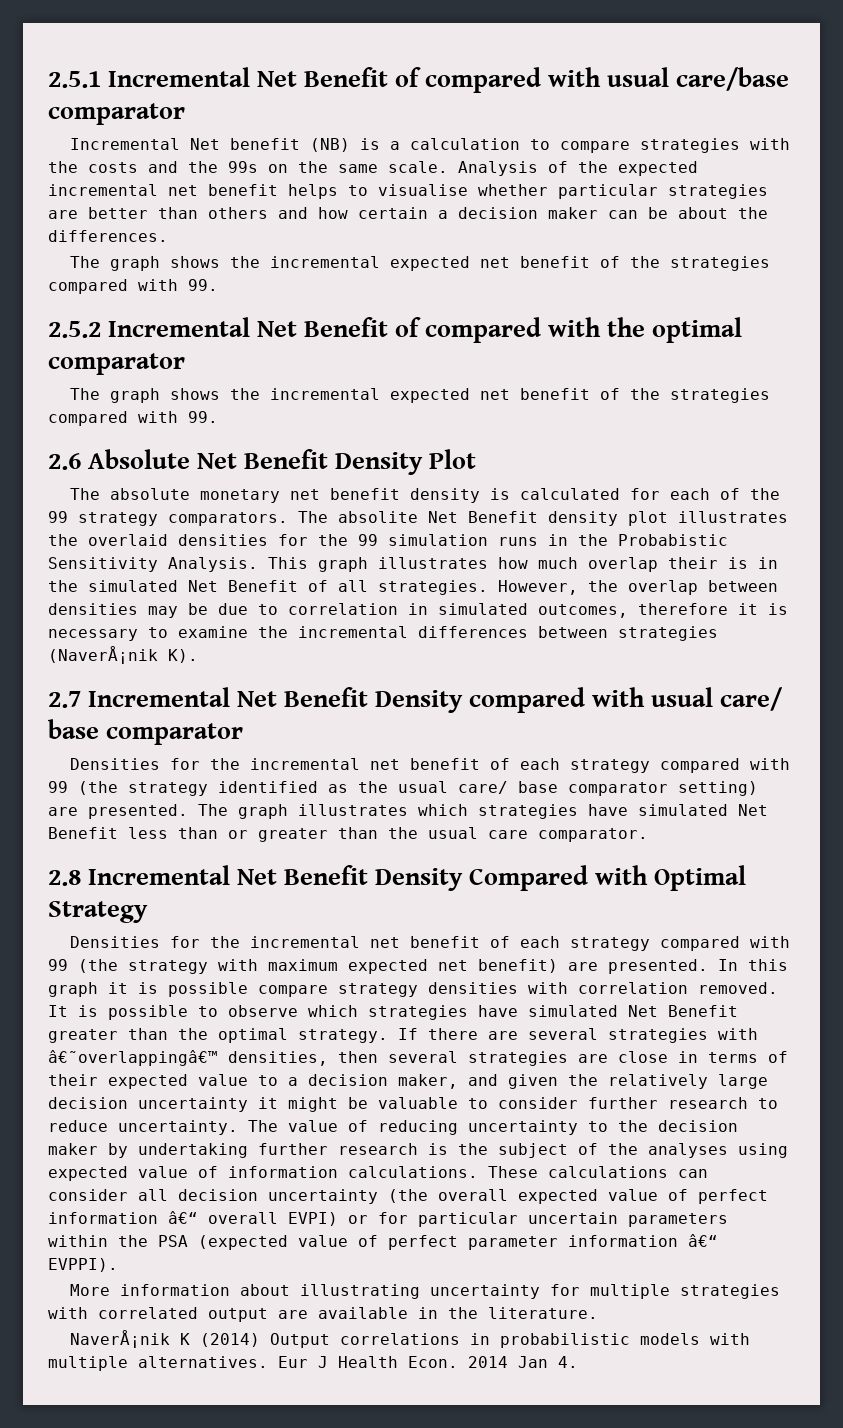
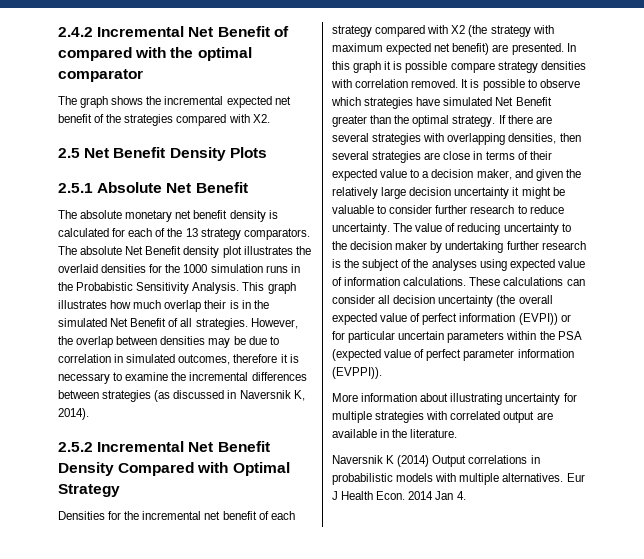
- 2.5.1 Incremental Net Benefit of compared with usual care/base comparator
- Incremental Net benefit (NB) is a calculation to compare strategies with the costs and the 99s on the same scale. Analysis of the expected incremental net benefit helps to visualise whether particular strategies are better than others and how certain a decision maker can be about the differences.
- The graph shows the incremental expected net benefit of the strategies compared with 99.
- 2.5.2 Incremental Net Benefit of compared with the optimal comparator
- The graph shows the incremental expected net benefit of the strategies compared with 99.
- 2.6 Absolute Net Benefit Density Plot
+ 2.4.2 Incremental Net Benefit of compared with the optimal comparator
+ The graph shows the incremental expected net benefit of the strategies compared with X2.
+ 2.5 Net Benefit Density Plots
+ 2.5.1 Absolute Net Benefit
- The absolute monetary net benefit density is calculated for each of the 99 strategy comparators.
+ The absolute monetary net benefit density is calculated for each of the 13 strategy comparators.
- The absolite Net Benefit density plot illustrates the overlaid densities for the 99 simulation runs in the Probabistic Sensitivity Analysis.
+ The absolute Net Benefit density plot illustrates the overlaid densities for the 1000 simulation runs in the Probabistic Sensitivity Analysis.
- However, the overlap between densities may be due to correlation in simulated outcomes, therefore it is necessary to examine the incremental differences between strategies (NaverÅ¡nik K).
- 2.7 Incremental Net Benefit Density compared with usual care/ base comparator
- Densities for the incremental net benefit of each strategy compared with 99 (the strategy identified as the usual care/ base comparator setting) are presented. The graph illustrates which strategies have simulated Net Benefit less than or greater than the usual care comparator.
- 2.8 Incremental Net Benefit Density Compared with Optimal Strategy
+ However, the overlap between densities may be due to correlation in simulated outcomes, therefore it is necessary to examine the incremental differences between strategies (as discussed in Naversnik K, 2014).
+ 2.5.2 Incremental Net Benefit Density Compared with Optimal Strategy
- Densities for the incremental net benefit of each strategy compared with 99 (the strategy with maximum expected net benefit) are presented.
+ Densities for the incremental net benefit of each strategy compared with X2 (the strategy with maximum expected net benefit) are presented.
- If there are several strategies with â€˜overlappingâ€™ densities, then several strategies are close in terms of their expected value to a decision maker, and given the relatively large decision uncertainty it might be valuable to consider further research to reduce uncertainty.
+ If there are several strategies with overlapping densities, then several strategies are close in terms of their expected value to a decision maker, and given the relatively large decision uncertainty it might be valuable to consider further research to reduce uncertainty.
- These calculations can consider all decision uncertainty (the overall expected value of perfect information â€“ overall EVPI) or for particular uncertain parameters within the PSA (expected value of perfect parameter information â€“ EVPPI).
+ These calculations can consider all decision uncertainty (the overall expected value of perfect information (EVPI)) or for particular uncertain parameters within the PSA (expected value of perfect parameter information (EVPPI)).
- NaverÅ¡nik K (2014) Output correlations in probabilistic models with multiple alternatives.
+ Naversnik K (2014) Output correlations in probabilistic models with multiple alternatives.

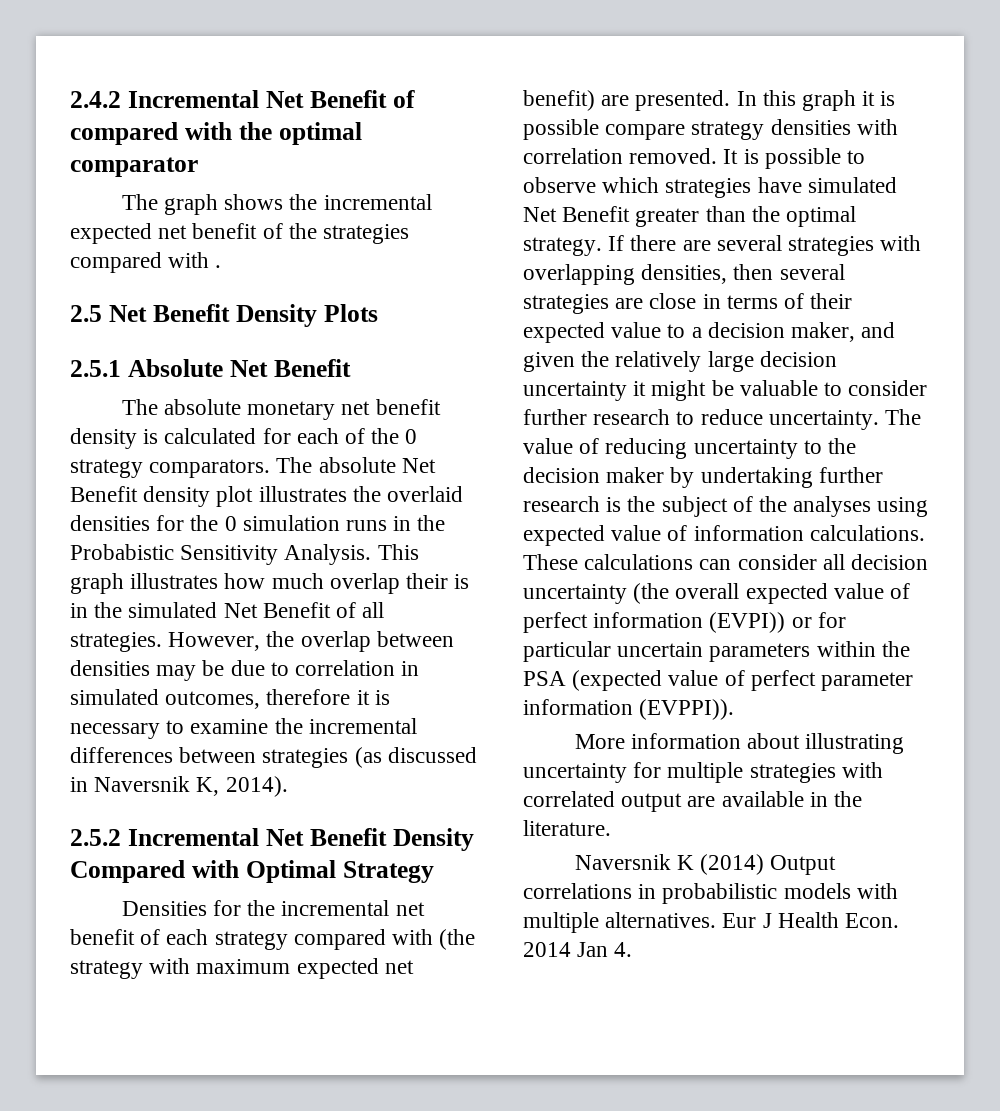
- The graph shows the incremental expected net benefit of the strategies compared with X2.
+ The graph shows the incremental expected net benefit of the strategies compared with .
- The absolute monetary net benefit density is calculated for each of the 13 strategy comparators.
+ The absolute monetary net benefit density is calculated for each of the 0 strategy comparators.
- The absolute Net Benefit density plot illustrates the overlaid densities for the 1000 simulation runs in the Probabistic Sensitivity Analysis.
+ The absolute Net Benefit density plot illustrates the overlaid densities for the 0 simulation runs in the Probabistic Sensitivity Analysis.
- Densities for the incremental net benefit of each strategy compared with X2 (the strategy with maximum expected net benefit) are presented.
+ Densities for the incremental net benefit of each strategy compared with (the strategy with maximum expected net benefit) are presented.

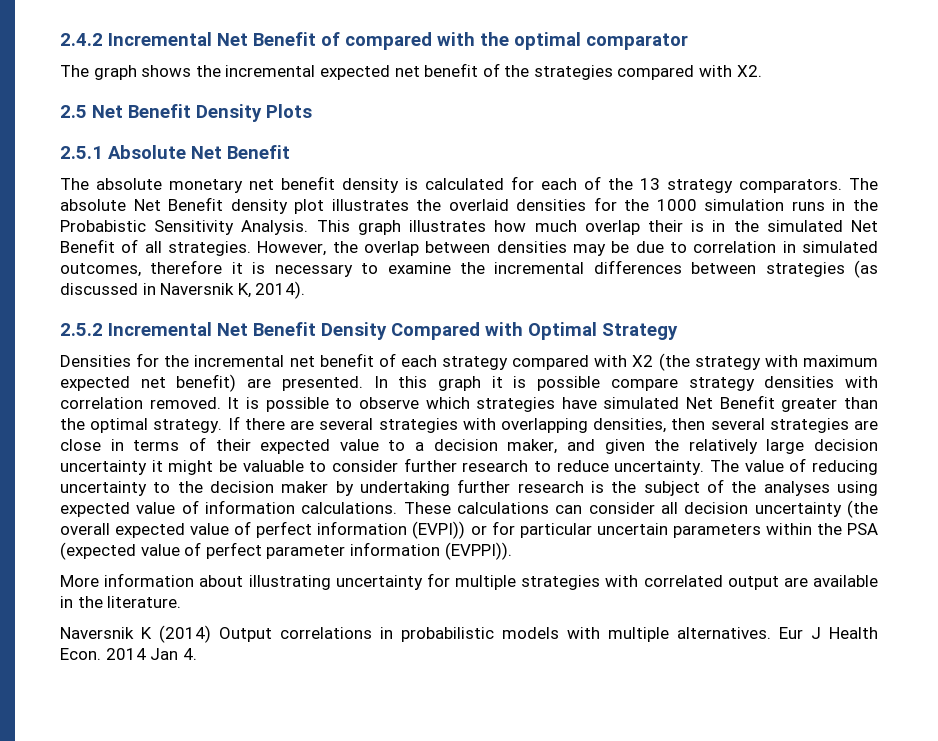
- The graph shows the incremental expected net benefit of the strategies compared with .
+ The graph shows the incremental expected net benefit of the strategies compared with X2.
- The absolute monetary net benefit density is calculated for each of the 0 strategy comparators.
+ The absolute monetary net benefit density is calculated for each of the 13 strategy comparators.
- The absolute Net Benefit density plot illustrates the overlaid densities for the 0 simulation runs in the Probabistic Sensitivity Analysis.
+ The absolute Net Benefit density plot illustrates the overlaid densities for the 1000 simulation runs in the Probabistic Sensitivity Analysis.
- Densities for the incremental net benefit of each strategy compared with (the strategy with maximum expected net benefit) are presented.
+ Densities for the incremental net benefit of each strategy compared with X2 (the strategy with maximum expected net benefit) are presented.

